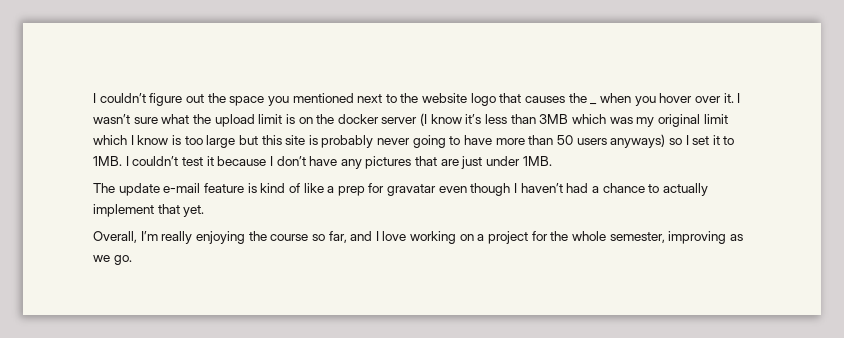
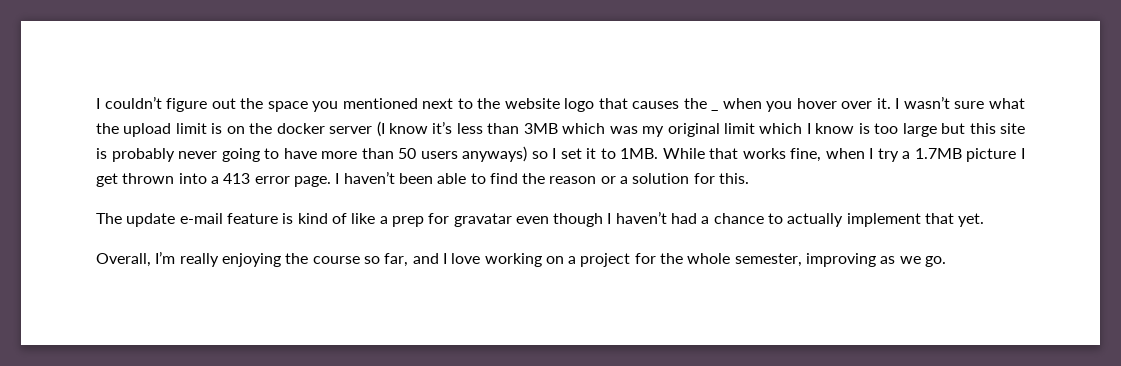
- I couldn’t test it because I don’t have any pictures that are just under 1MB.
+ While that works fine, when I try a 1.7MB picture I get thrown into a 413 error page. I haven’t been able to find the reason or a solution for this.

